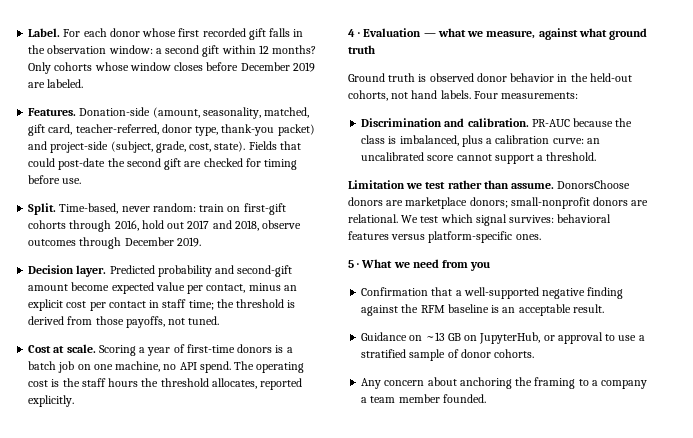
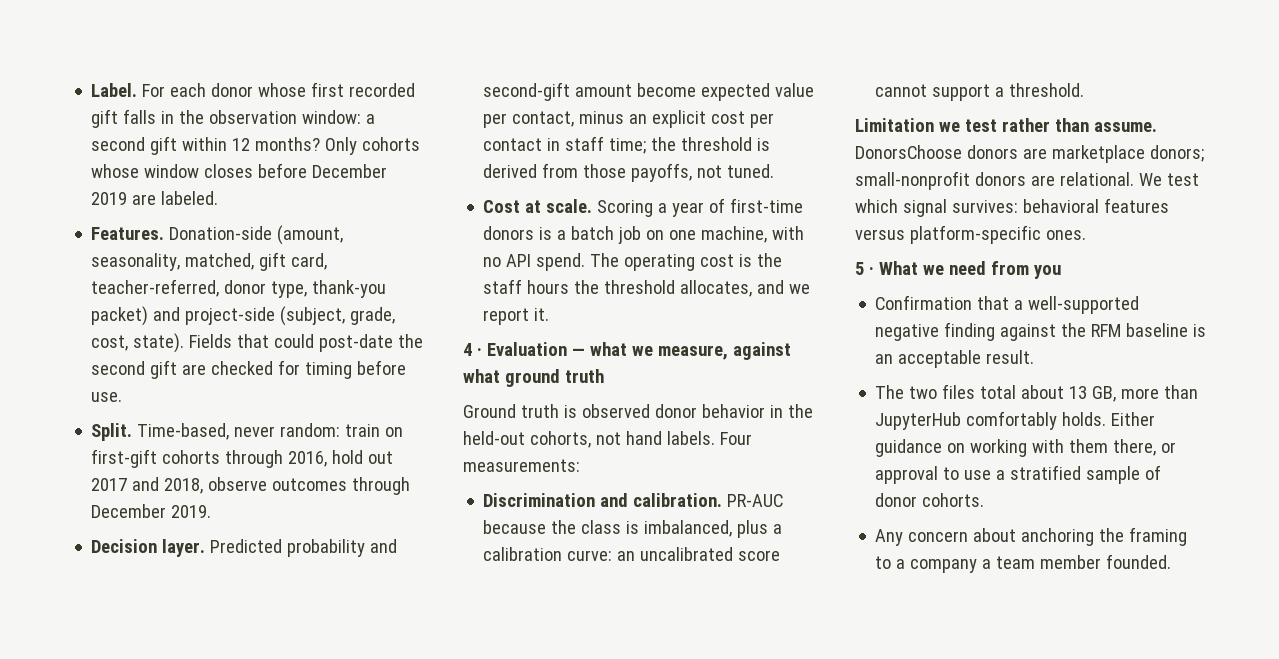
- Scoring a year of first-time donors is a batch job on one machine, no API spend.
+ Scoring a year of first-time donors is a batch job on one machine, with no API spend.
- The operating cost is the staff hours the threshold allocates, reported explicitly.
+ The operating cost is the staff hours the threshold allocates, and we report it.
- Guidance on ~13 GB on JupyterHub, or approval to use a stratified sample of donor cohorts.
+ The two files total about 13 GB, more than JupyterHub comfortably holds. Either guidance on working with them there, or approval to use a stratified sample of donor cohorts.

